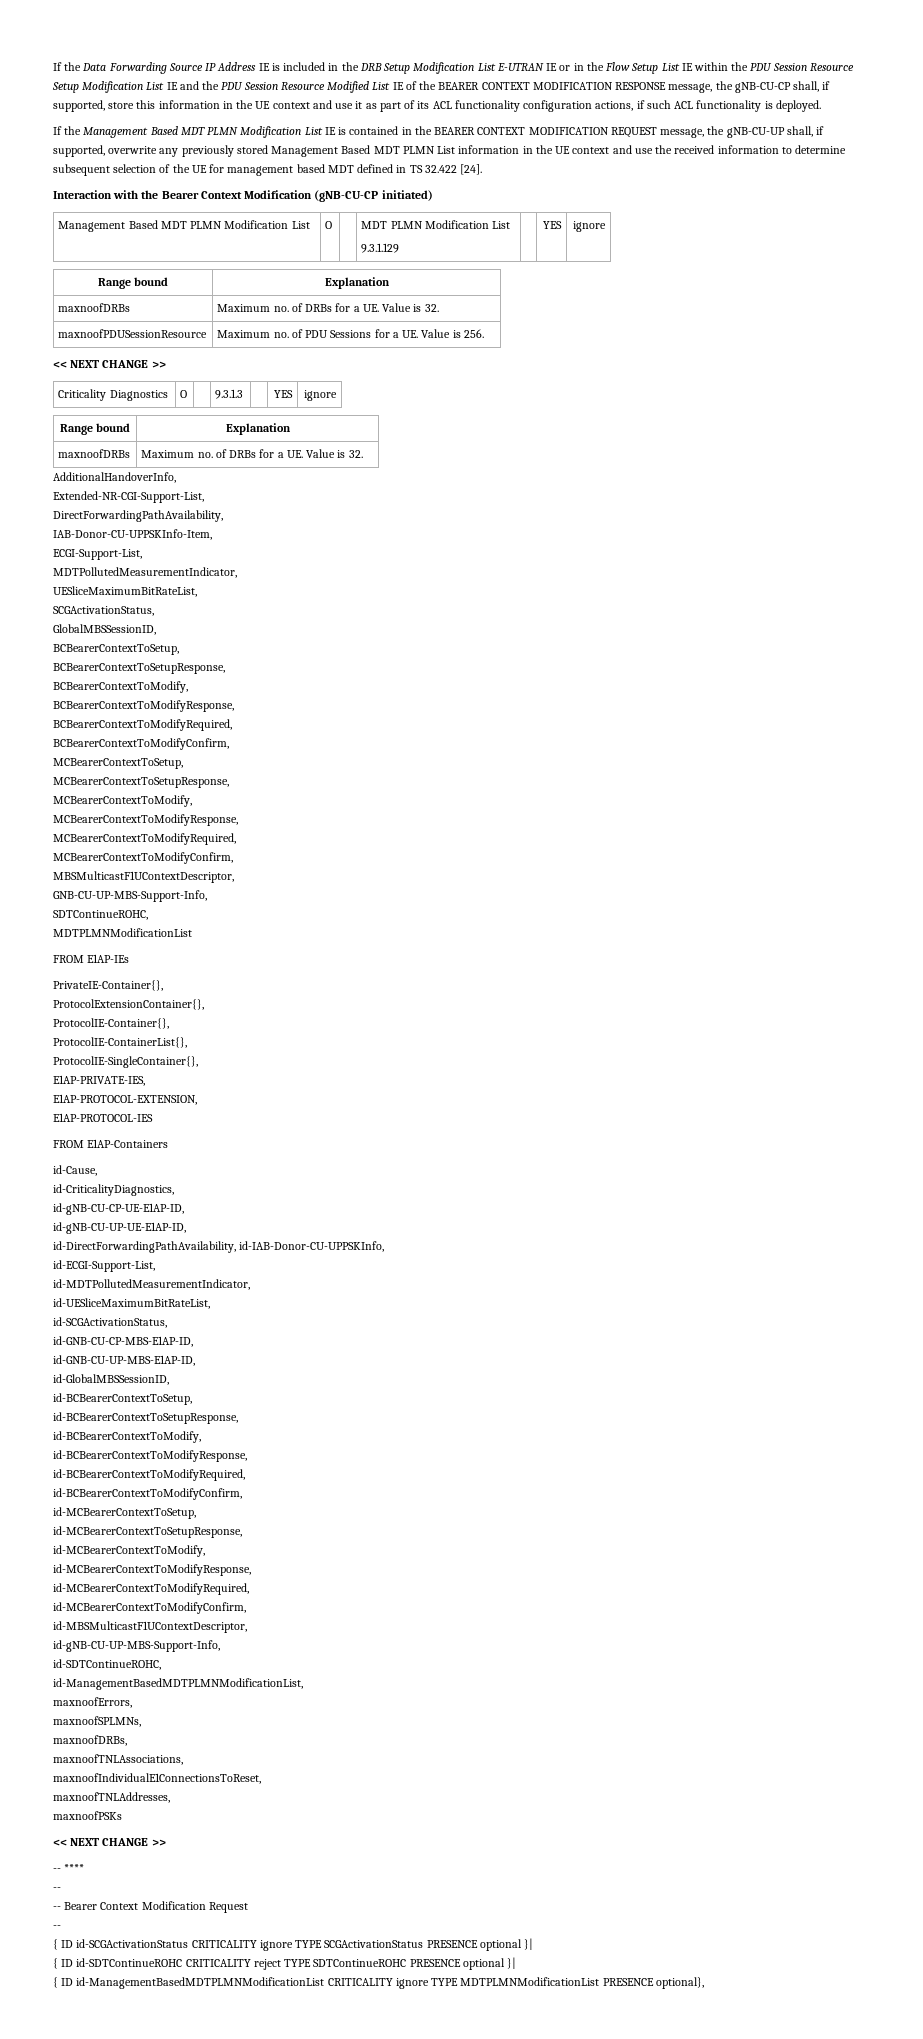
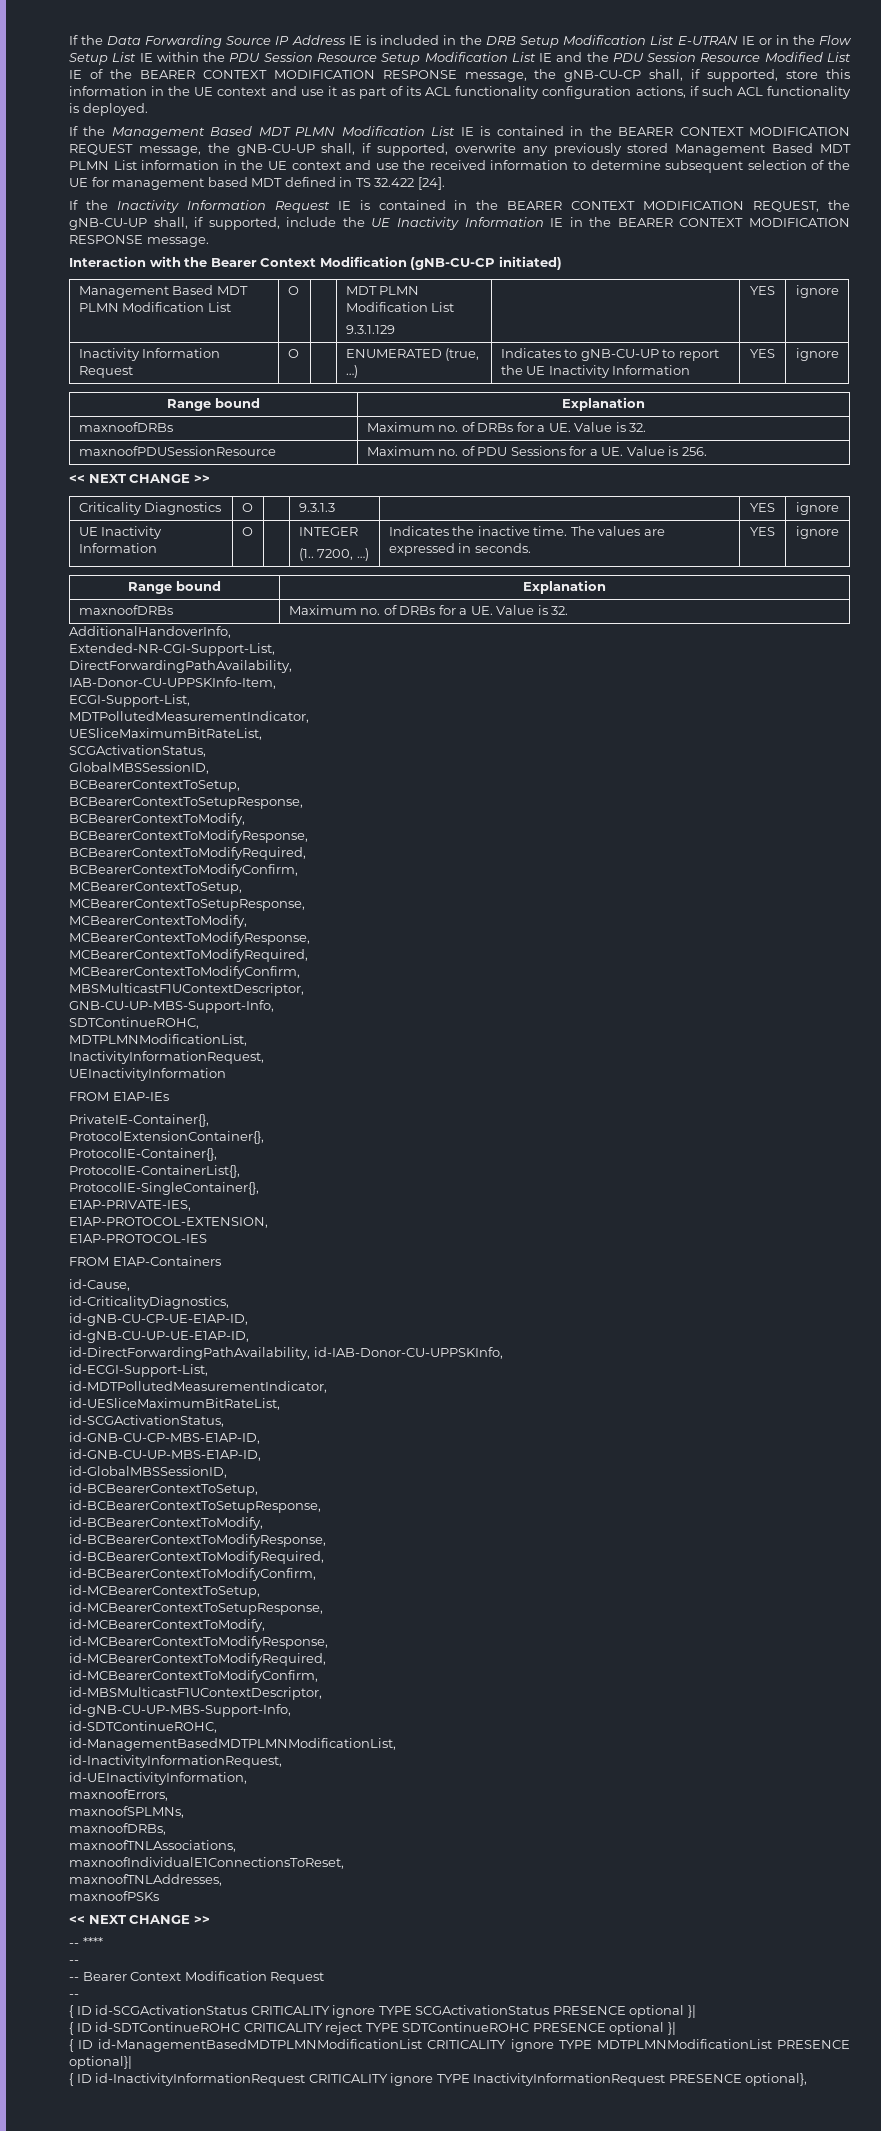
+ If the Inactivity Information Request IE is contained in the BEARER CONTEXT MODIFICATION REQUEST, the gNB-CU-UP shall, if supported, include the UE Inactivity Information IE in the BEARER CONTEXT MODIFICATION RESPONSE message.
+ Inactivity Information Request | O | | ENUMERATED (true, …) | Indicates to gNB-CU-UP to report the UE Inactivity Information | YES | ignore
+ UE Inactivity Information | O | | INTEGER
+ (1.. 7200, …) | Indicates the inactive time. The values are expressed in seconds. | YES | ignore
  SDTContinueROHC,
- MDTPLMNModificationList
+ MDTPLMNModificationList,
+ InactivityInformationRequest,
+ UEInactivityInformation
+ id-InactivityInformationRequest,
+ id-UEInactivityInformation,
- { ID id-ManagementBasedMDTPLMNModificationList CRITICALITY ignore TYPE MDTPLMNModificationList PRESENCE optional},
+ { ID id-ManagementBasedMDTPLMNModificationList CRITICALITY ignore TYPE MDTPLMNModificationList PRESENCE optional}|
+ { ID id-InactivityInformationRequest CRITICALITY ignore TYPE InactivityInformationRequest PRESENCE optional},

